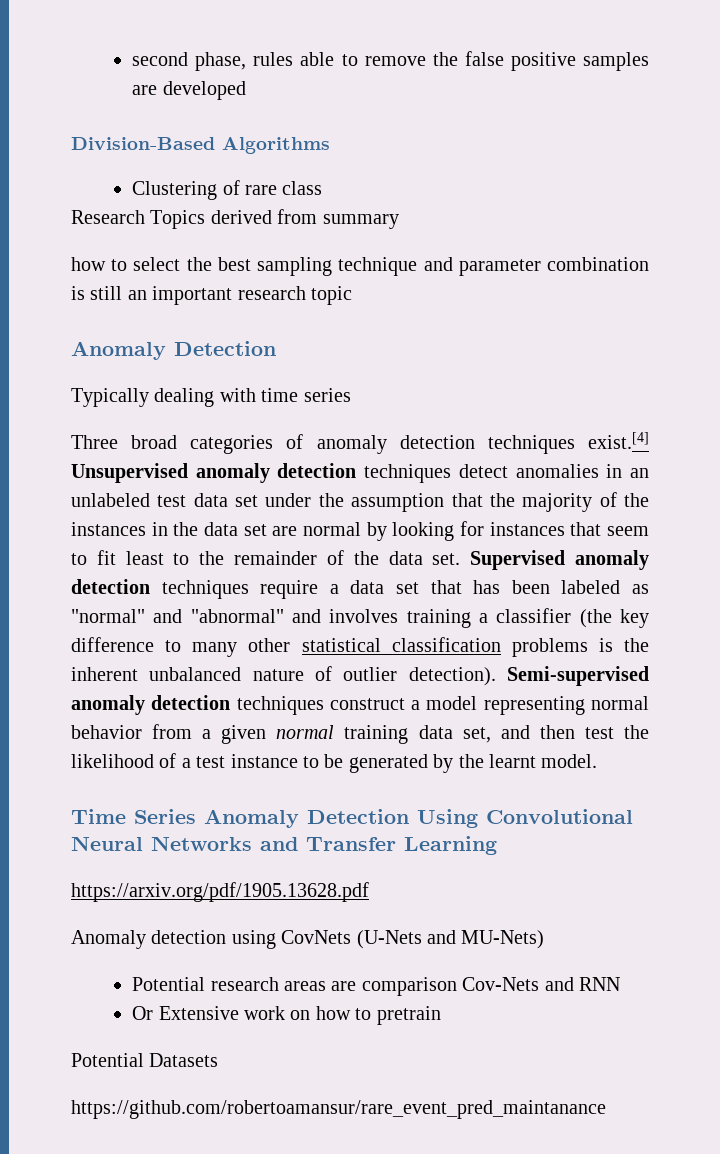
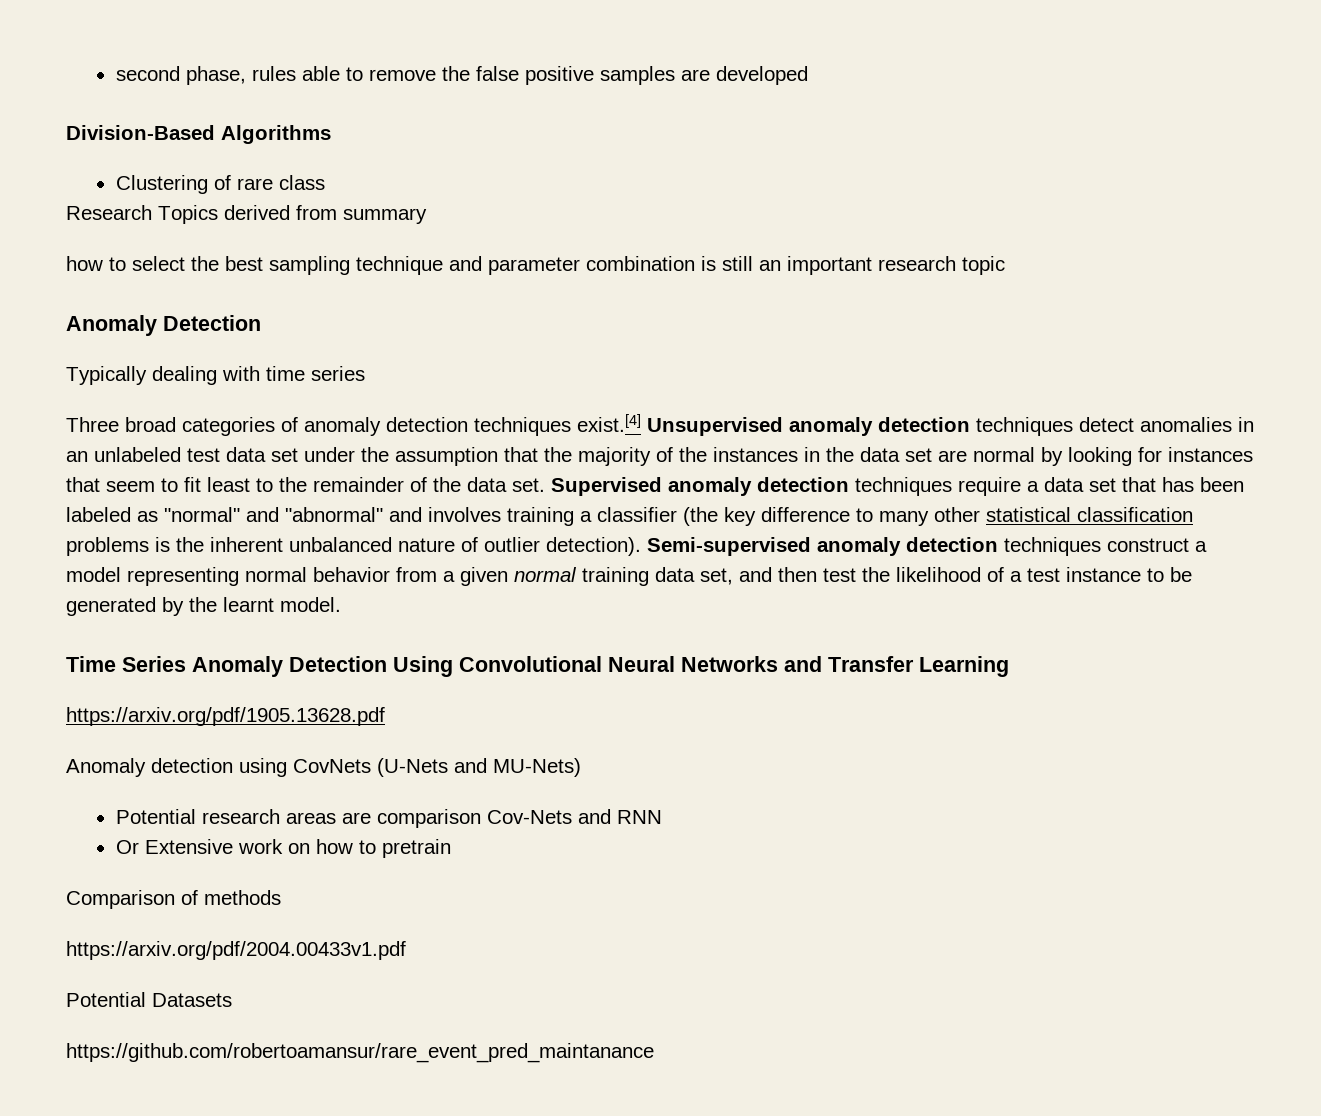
+ Comparison of methods
+ https://arxiv.org/pdf/2004.00433v1.pdf

